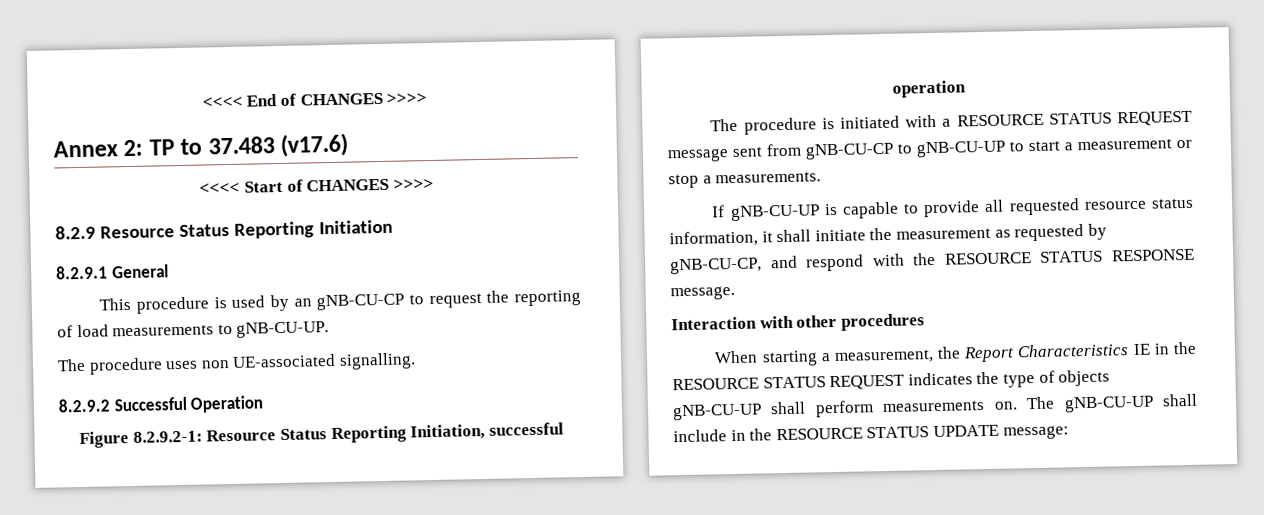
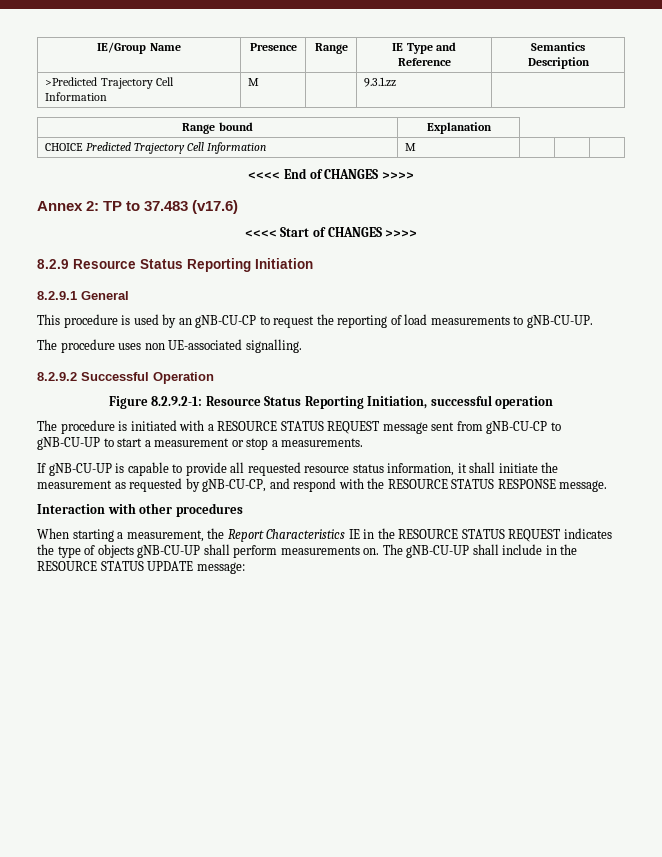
+ IE/Group Name | Presence | Range | IE Type and Reference | Semantics Description
+ >Predicted Trajectory Cell Information | M | | 9.3.1.zz |
+ Range bound | Explanation
+ CHOICE Predicted Trajectory Cell Information | M | | |

